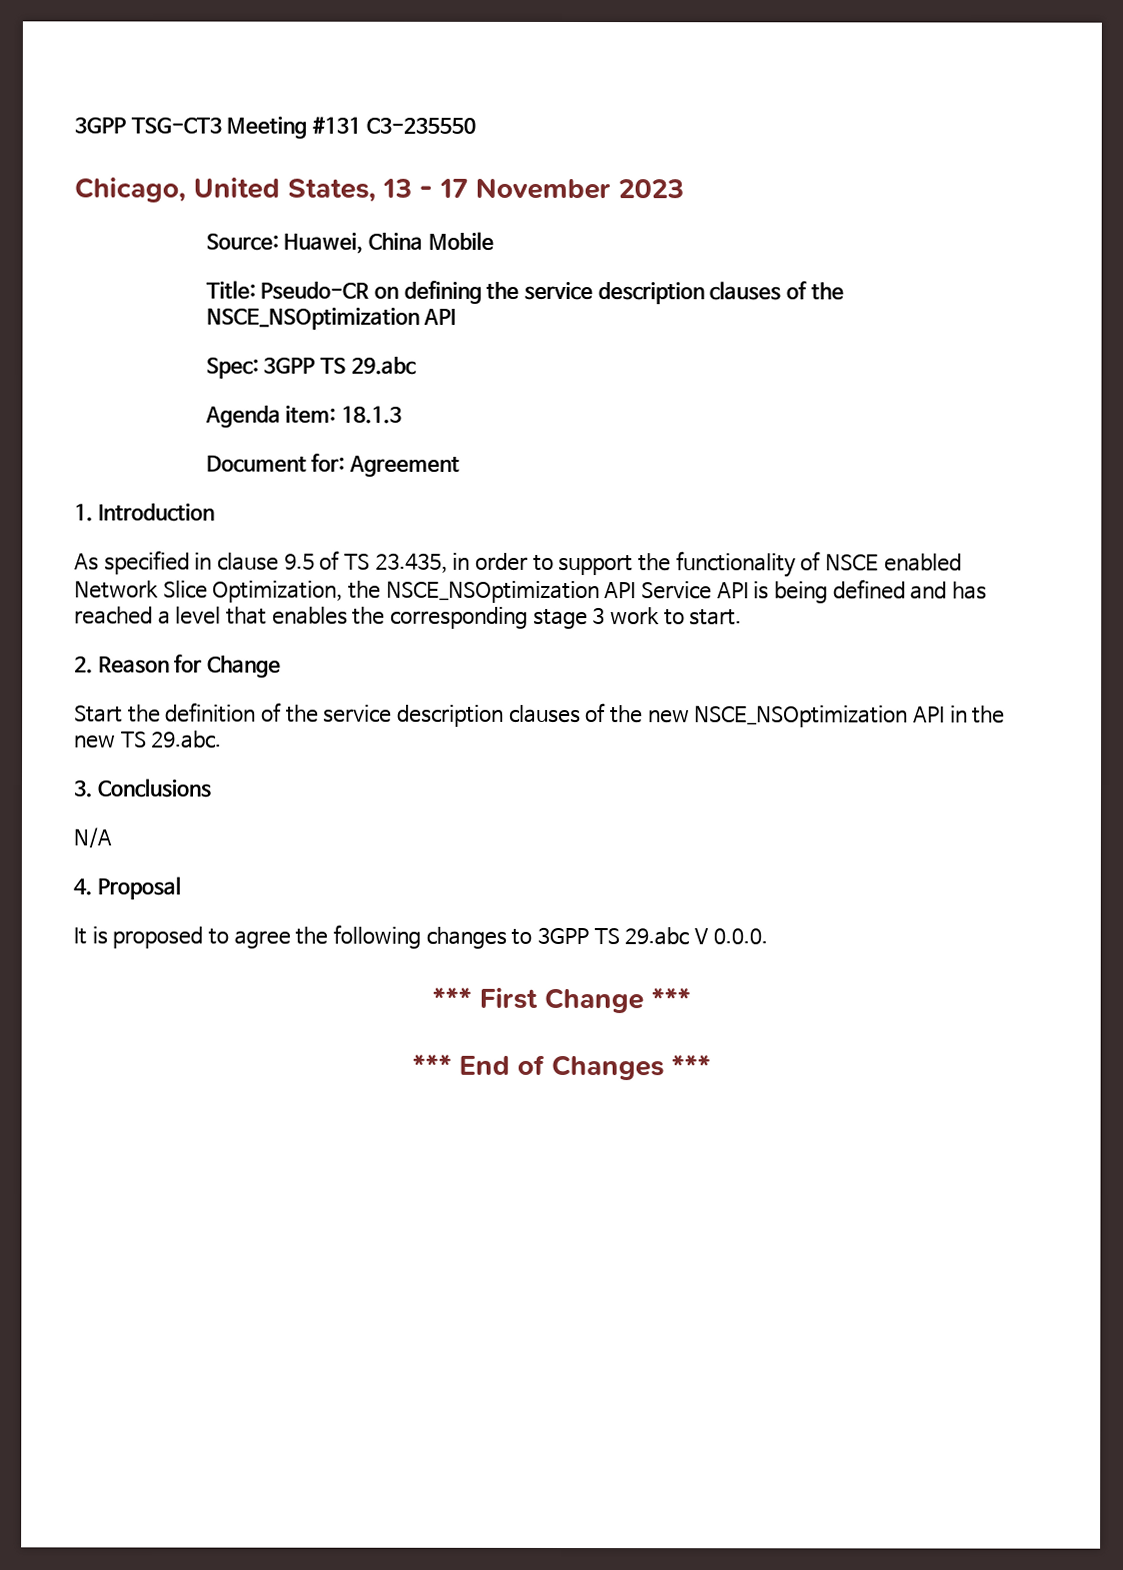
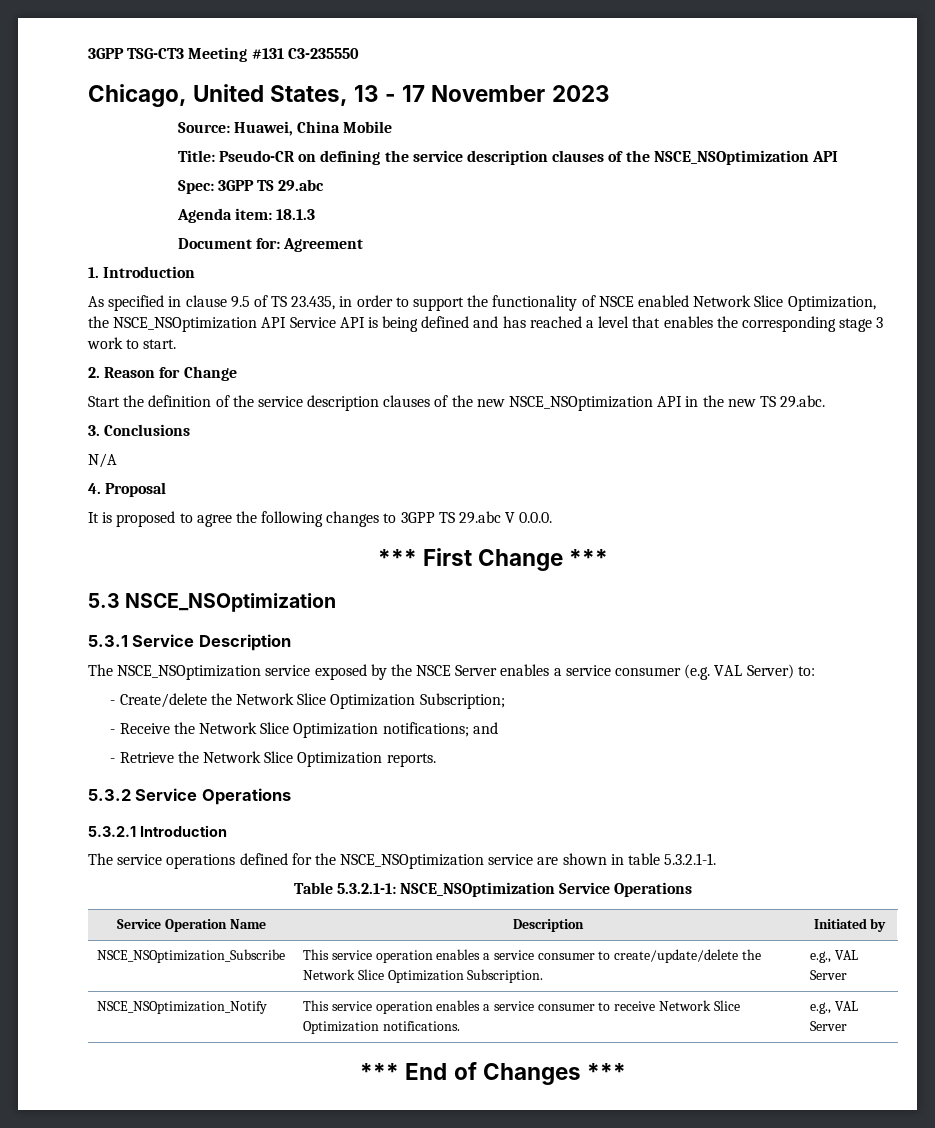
+ 5.3 NSCE_NSOptimization
+ 5.3.1 Service Description
+ The NSCE_NSOptimization service exposed by the NSCE Server enables a service consumer (e.g. VAL Server) to:
+ - Create/delete the Network Slice Optimization Subscription;
+ - Receive the Network Slice Optimization notifications; and
+ - Retrieve the Network Slice Optimization reports.
+ 5.3.2 Service Operations
+ 5.3.2.1 Introduction
+ The service operations defined for the NSCE_NSOptimization service are shown in table 5.3.2.1-1.
+ Table 5.3.2.1-1: NSCE_NSOptimization Service Operations
+ Service Operation Name | Description | Initiated by
+ NSCE_NSOptimization_Subscribe | This service operation enables a service consumer to create/update/delete the Network Slice Optimization Subscription. | e.g., VAL Server
+ NSCE_NSOptimization_Notify | This service operation enables a service consumer to receive Network Slice Optimization notifications. | e.g., VAL Server

